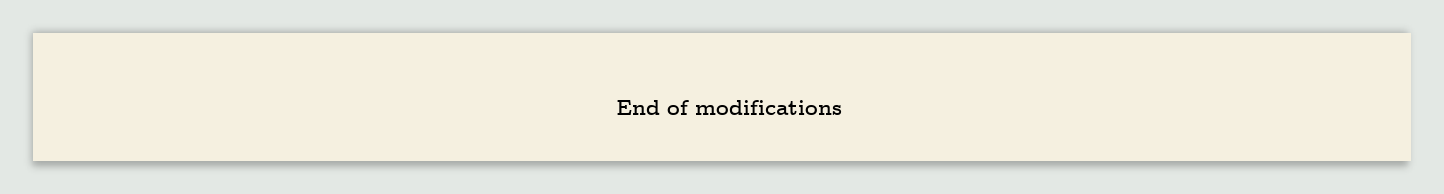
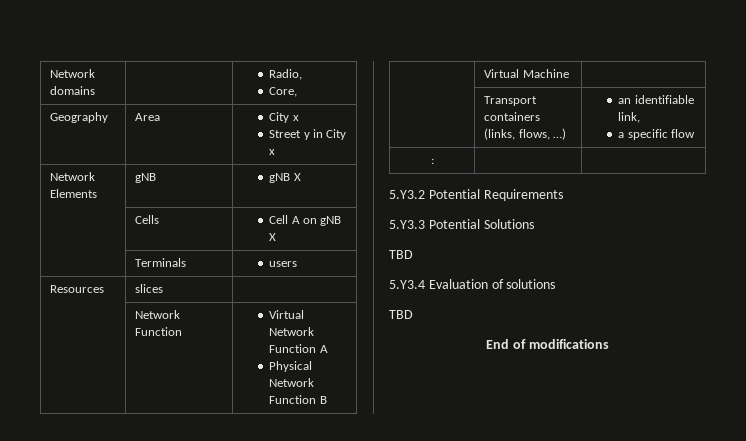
+ Network domains | | Radio,
+ Core,
+ Geography | Area | City x
+ Street y in City x
+ Network Elements | gNB | gNB X
+ | Cells | Cell A on gNB X
+ | Terminals | users
+ Resources | slices |
+ | Network Function | Virtual Network Function A
+ Physical Network Function B
+ | Virtual Machine |
+ | Transport containers (links, flows, …) | an identifiable link,
+ a specific flow
+ : | |
+ 5.Y3.2 Potential Requirements
+ 5.Y3.3 Potential Solutions
+ TBD
+ 5.Y3.4 Evaluation of solutions
+ TBD

